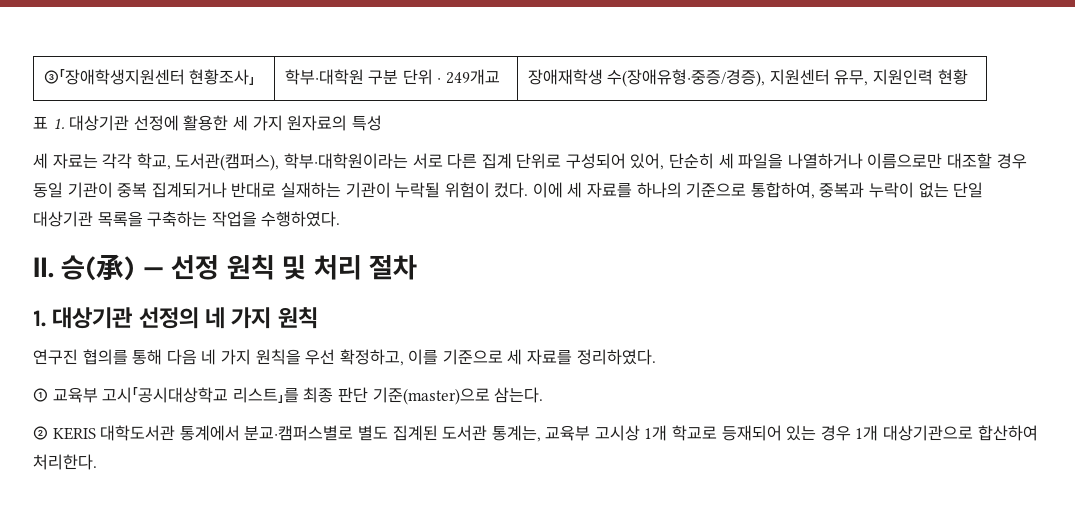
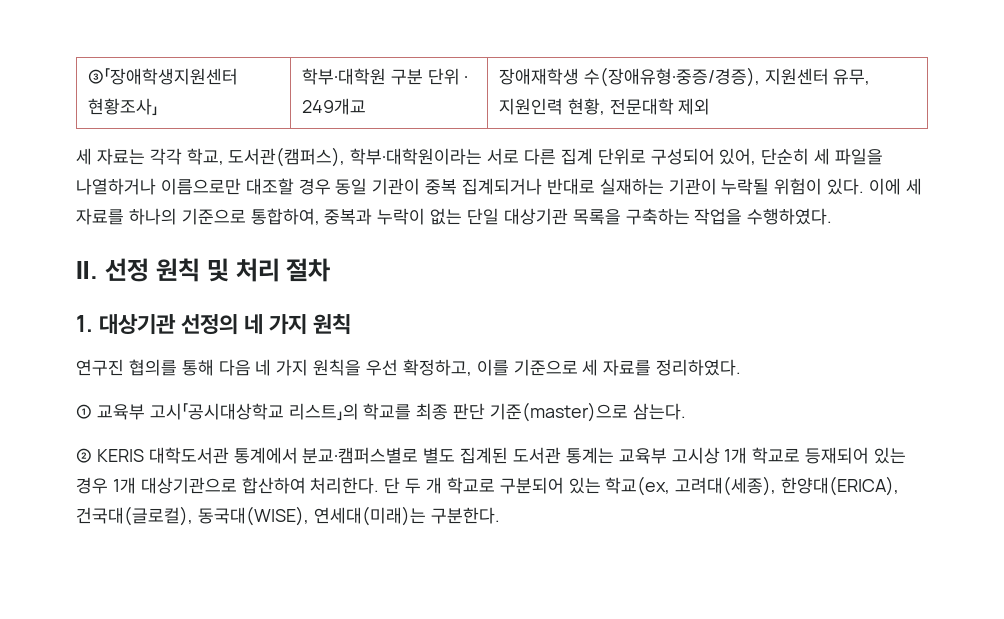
- ③「장애학생지원센터 현황조사」 | 학부·대학원 구분 단위 · 249개교 | 장애재학생 수(장애유형·중증/경증), 지원센터 유무, 지원인력 현황
- 표 1. 대상기관 선정에 활용한 세 가지 원자료의 특성
+ ③「장애학생지원센터 현황조사」 | 학부·대학원 구분 단위 · 249개교 | 장애재학생 수(장애유형·중증/경증), 지원센터 유무, 지원인력 현황, 전문대학 제외
- 세 자료는 각각 학교, 도서관(캠퍼스), 학부·대학원이라는 서로 다른 집계 단위로 구성되어 있어, 단순히 세 파일을 나열하거나 이름으로만 대조할 경우 동일 기관이 중복 집계되거나 반대로 실재하는 기관이 누락될 위험이 컸다.
+ 세 자료는 각각 학교, 도서관(캠퍼스), 학부·대학원이라는 서로 다른 집계 단위로 구성되어 있어, 단순히 세 파일을 나열하거나 이름으로만 대조할 경우 동일 기관이 중복 집계되거나 반대로 실재하는 기관이 누락될 위험이 있다.
- Ⅱ. 승(承) — 선정 원칙 및 처리 절차
+ Ⅱ. 선정 원칙 및 처리 절차
- ① 교육부 고시「공시대상학교 리스트」를 최종 판단 기준(master)으로 삼는다.
+ ① 교육부 고시「공시대상학교 리스트」의 학교를 최종 판단 기준(master)으로 삼는다.
- ② KERIS 대학도서관 통계에서 분교·캠퍼스별로 별도 집계된 도서관 통계는, 교육부 고시상 1개 학교로 등재되어 있는 경우 1개 대상기관으로 합산하여 처리한다.
+ ② KERIS 대학도서관 통계에서 분교·캠퍼스별로 별도 집계된 도서관 통계는 교육부 고시상 1개 학교로 등재되어 있는 경우 1개 대상기관으로 합산하여 처리한다.
+ 단 두 개 학교로 구분되어 있는 학교(ex, 고려대(세종), 한양대(ERICA), 건국대(글로컬), 동국대(WISE), 연세대(미래)는 구분한다.

